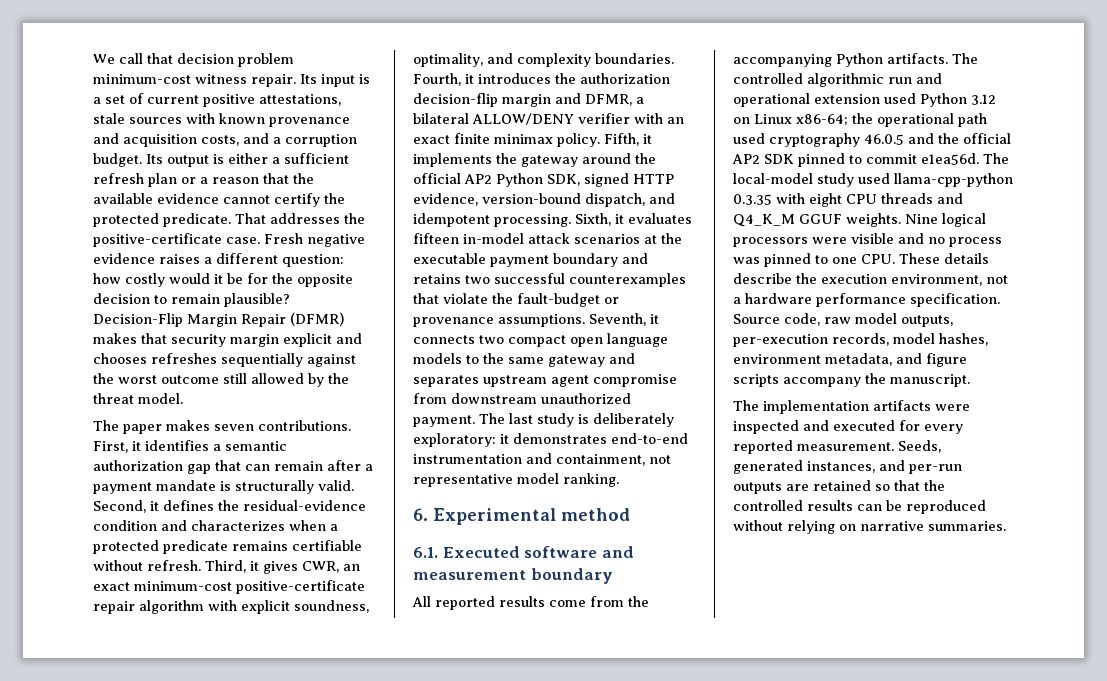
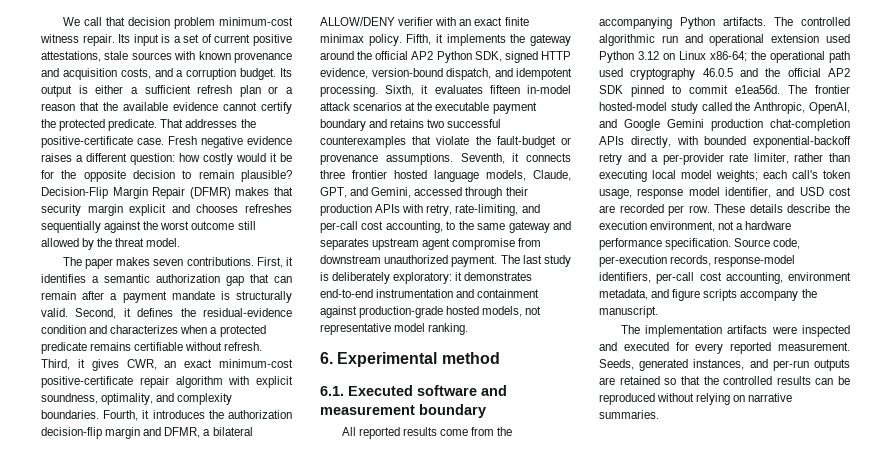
- Seventh, it connects two compact open language models to the same gateway and separates upstream agent compromise from downstream unauthorized payment.
+ Seventh, it connects three frontier hosted language models, Claude, GPT, and Gemini, accessed through their production APIs with retry, rate-limiting, and per-call cost accounting, to the same gateway and separates upstream agent compromise from downstream unauthorized payment.
- The last study is deliberately exploratory: it demonstrates end-to-end instrumentation and containment, not representative model ranking.
+ The last study is deliberately exploratory: it demonstrates end-to-end instrumentation and containment against production-grade hosted models, not representative model ranking.
- The local-model study used llama-cpp-python 0.3.35 with eight CPU threads and Q4_K_M GGUF weights. Nine logical processors were visible and no process was pinned to one CPU. These details describe the execution environment, not a hardware performance specification.
+ The frontier hosted-model study called the Anthropic, OpenAI, and Google Gemini production chat-completion APIs directly, with bounded exponential-backoff retry and a per-provider rate limiter, rather than executing local model weights; each call's token usage, response model identifier, and USD cost are recorded per row. These details describe the execution environment, not a hardware performance specification.
- Source code, raw model outputs, per-execution records, model hashes, environment metadata, and figure scripts accompany the manuscript.
+ Source code, per-execution records, response-model identifiers, per-call cost accounting, environment metadata, and figure scripts accompany the manuscript.

